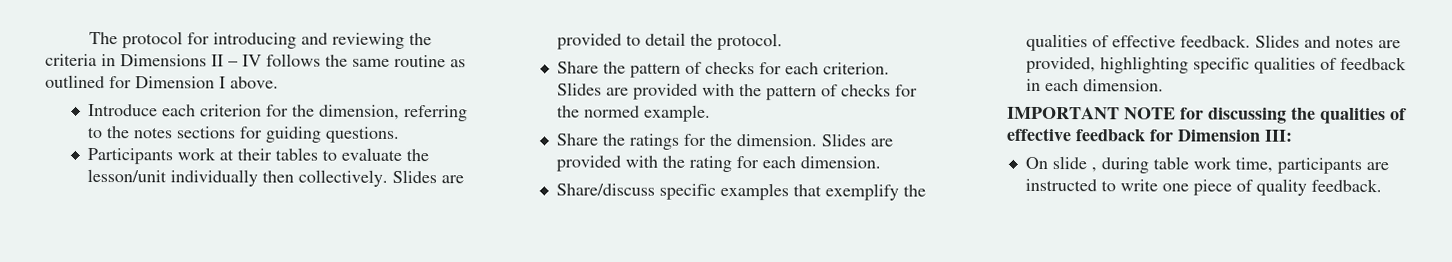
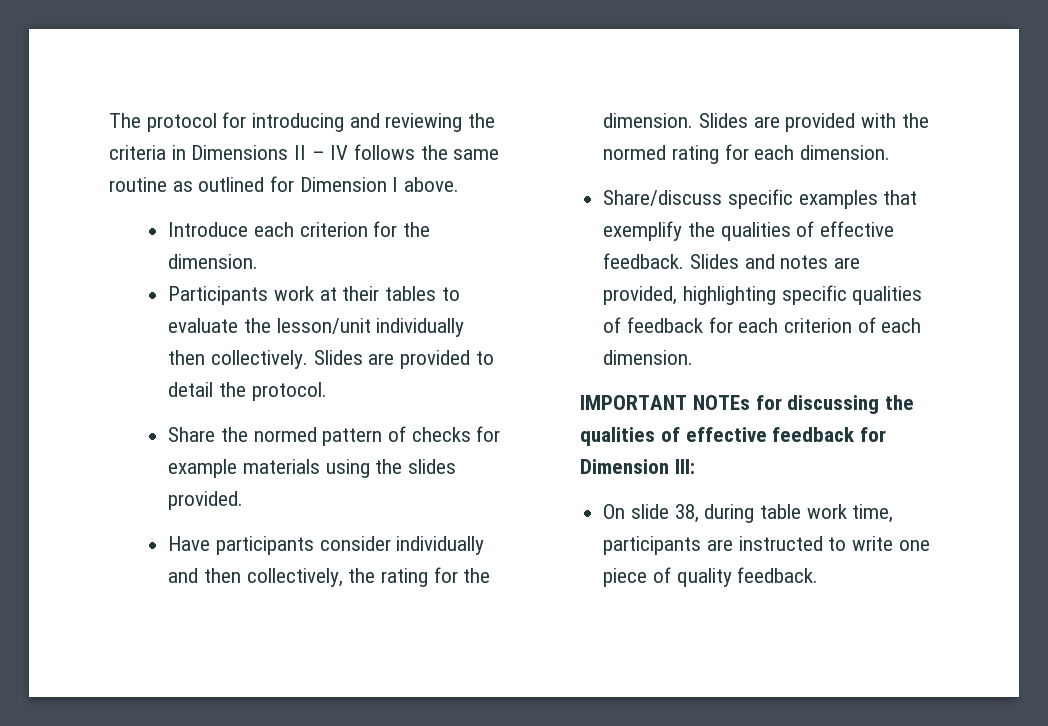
- Introduce each criterion for the dimension, referring to the notes sections for guiding questions.
+ Introduce each criterion for the dimension.
- Share the pattern of checks for each criterion. Slides are provided with the pattern of checks for the normed example.
- Share the ratings for the dimension.
+ Share the normed pattern of checks for example materials using the slides provided.
+ Have participants consider individually and then collectively, the rating for the dimension.
- Slides are provided with the rating for each dimension.
+ Slides are provided with the normed rating for each dimension.
- Slides and notes are provided, highlighting specific qualities of feedback in each dimension.
+ Slides and notes are provided, highlighting specific qualities of feedback for each criterion of each dimension.
- IMPORTANT NOTE for discussing the qualities of effective feedback for Dimension III:
+ IMPORTANT NOTEs for discussing the qualities of effective feedback for Dimension III:
- On slide , during table work time, participants are instructed to write one piece of quality feedback.
+ On slide 38, during table work time, participants are instructed to write one piece of quality feedback.

